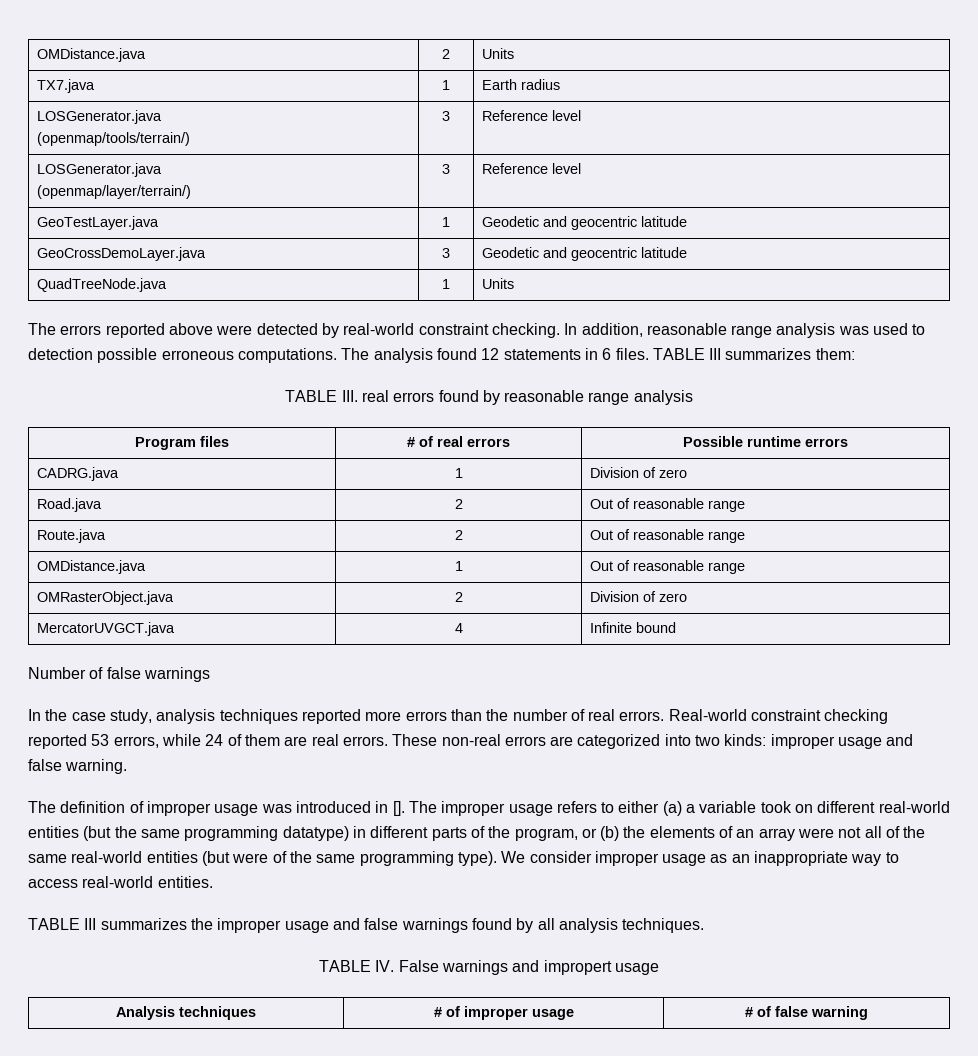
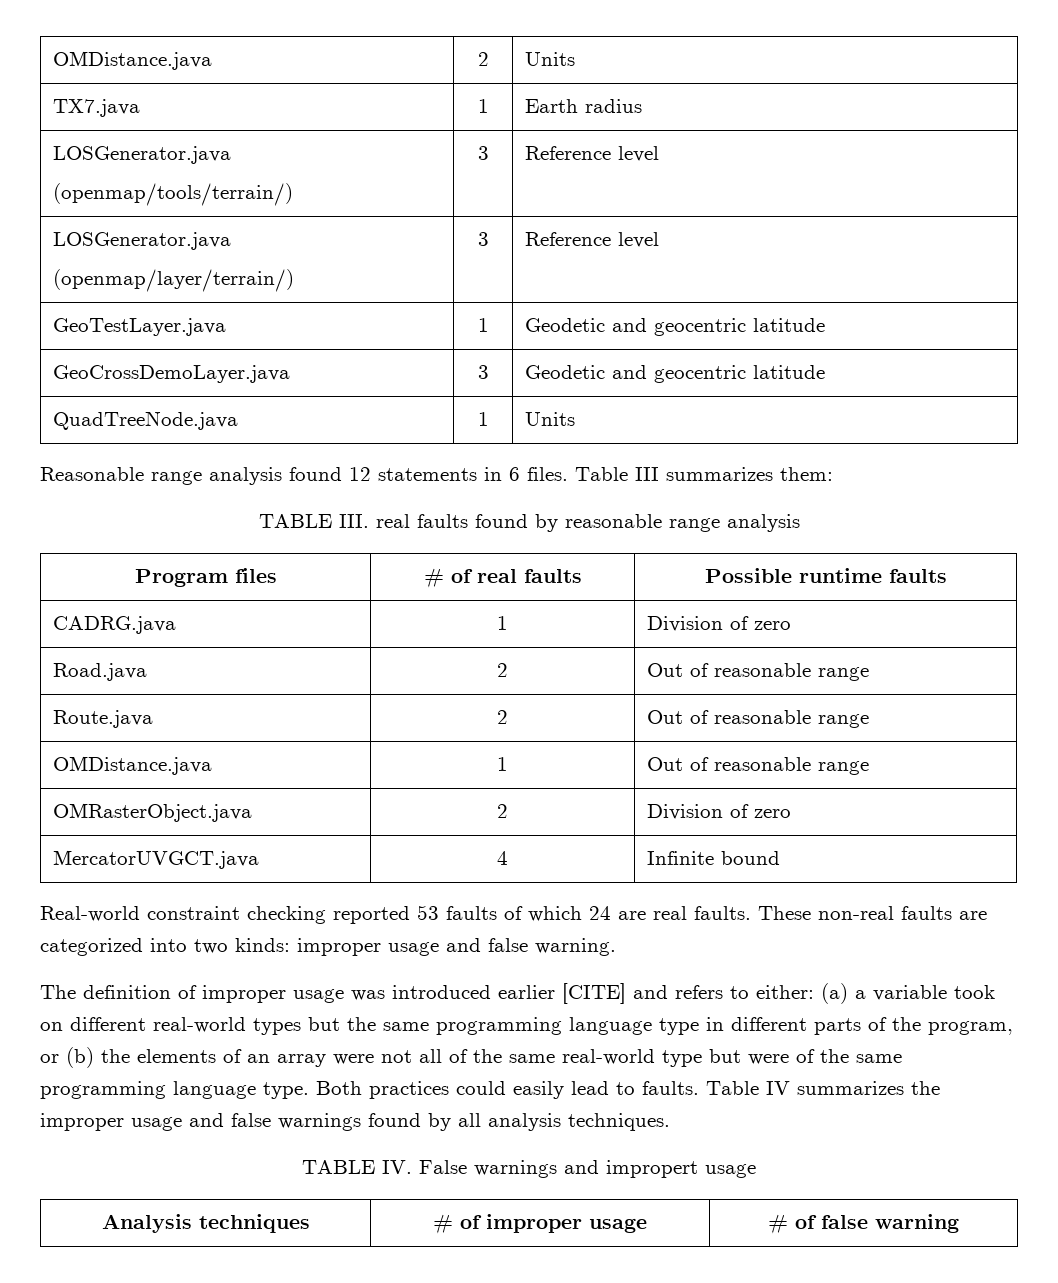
- The errors reported above were detected by real-world constraint checking. In addition, reasonable range analysis was used to detection possible erroneous computations. The analysis found 12 statements in 6 files.
+ Reasonable range analysis found 12 statements in 6 files.
- TABLE III summarizes them:
+ Table III summarizes them:
- TABLE III. real errors found by reasonable range analysis
+ TABLE III. real faults found by reasonable range analysis
- Program files | # of real errors | Possible runtime errors
+ Program files | # of real faults | Possible runtime faults
- Number of false warnings
- In the case study, analysis techniques reported more errors than the number of real errors. Real-world constraint checking reported 53 errors, while 24 of them are real errors.
+ Real-world constraint checking reported 53 faults of which 24 are real faults.
- These non-real errors are categorized into two kinds: improper usage and false warning.
+ These non-real faults are categorized into two kinds: improper usage and false warning.
- The definition of improper usage was introduced in []. The improper usage refers to either (a) a variable took on different real-world entities (but the same programming datatype) in different parts of the program, or (b) the elements of an array were not all of the same real-world entities (but were of the same programming type). We consider improper usage as an inappropriate way to access real-world entities.
- TABLE III summarizes the improper usage and false warnings found by all analysis techniques.
+ The definition of improper usage was introduced earlier [CITE] and refers to either: (a) a variable took on different real-world types but the same programming language type in different parts of the program, or (b) the elements of an array were not all of the same real-world type but were of the same programming language type. Both practices could easily lead to faults. Table IV summarizes the improper usage and false warnings found by all analysis techniques.

